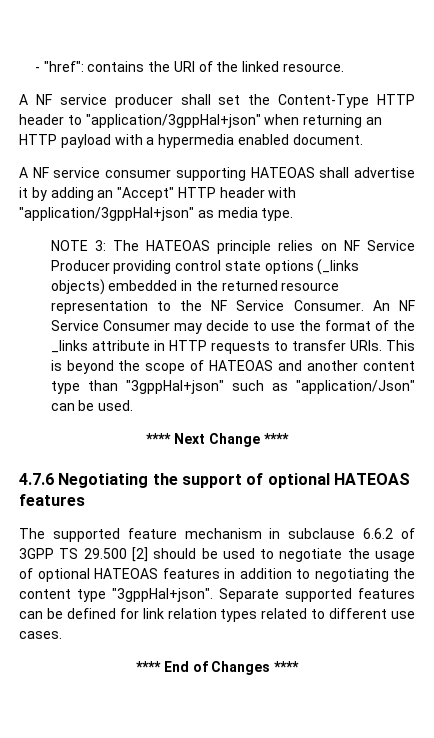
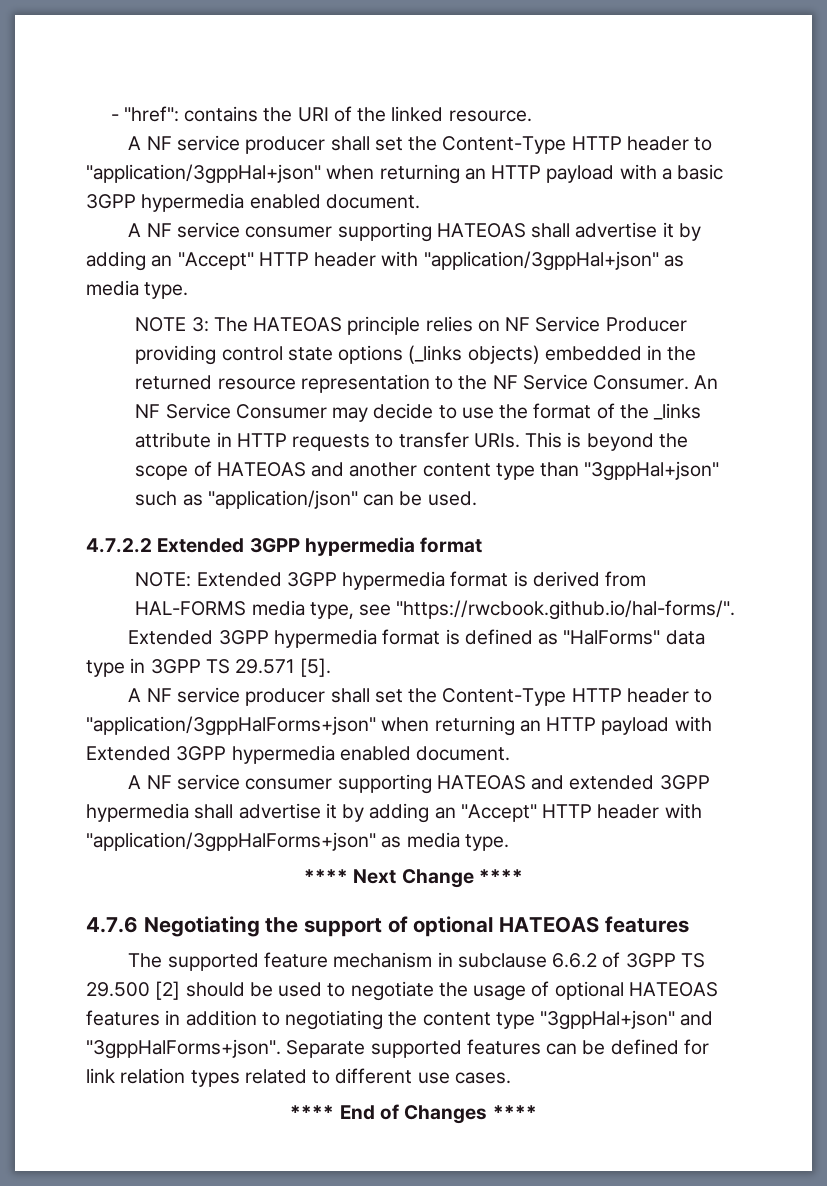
- A NF service producer shall set the Content-Type HTTP header to "application/3gppHal+json" when returning an HTTP payload with a hypermedia enabled document.
+ A NF service producer shall set the Content-Type HTTP header to "application/3gppHal+json" when returning an HTTP payload with a basic 3GPP hypermedia enabled document.
- This is beyond the scope of HATEOAS and another content type than "3gppHal+json" such as "application/Json" can be used.
+ This is beyond the scope of HATEOAS and another content type than "3gppHal+json" such as "application/json" can be used.
+ 4.7.2.2 Extended 3GPP hypermedia format
+ NOTE: Extended 3GPP hypermedia format is derived from HAL-FORMS media type, see "https://rwcbook.github.io/hal-forms/".
+ Extended 3GPP hypermedia format is defined as "HalForms" data type in 3GPP TS 29.571 [5].
+ A NF service producer shall set the Content-Type HTTP header to "application/3gppHalForms+json" when returning an HTTP payload with Extended 3GPP hypermedia enabled document.
+ A NF service consumer supporting HATEOAS and extended 3GPP hypermedia shall advertise it by adding an "Accept" HTTP header with "application/3gppHalForms+json" as media type.
- The supported feature mechanism in subclause 6.6.2 of 3GPP TS 29.500 [2] should be used to negotiate the usage of optional HATEOAS features in addition to negotiating the content type "3gppHal+json".
+ The supported feature mechanism in subclause 6.6.2 of 3GPP TS 29.500 [2] should be used to negotiate the usage of optional HATEOAS features in addition to negotiating the content type "3gppHal+json" and "3gppHalForms+json".

